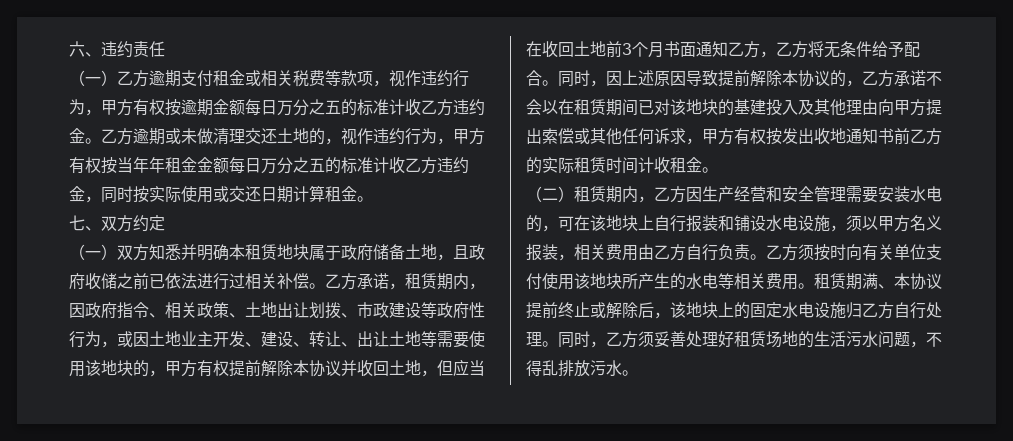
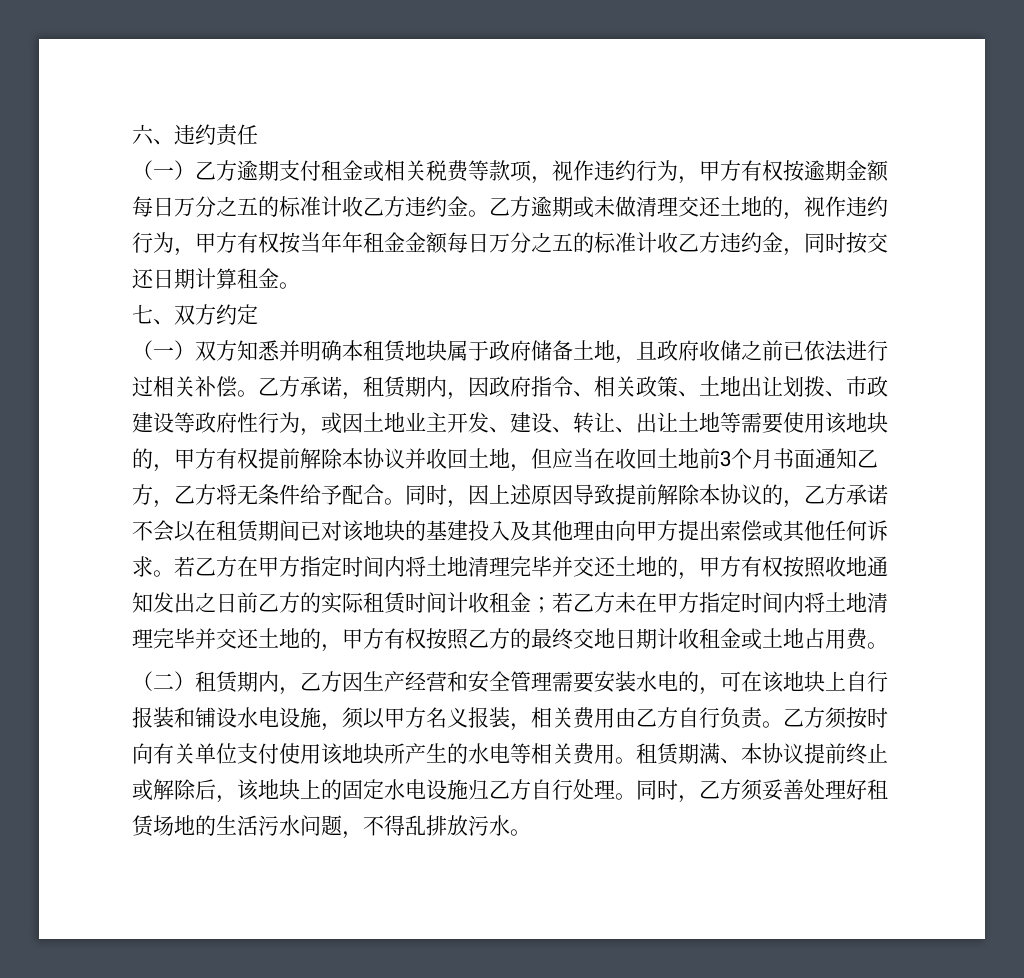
- 乙方逾期或未做清理交还土地的，视作违约行为，甲方有权按当年年租金金额每日万分之五的标准计收乙方违约金，同时按实际使用或交还日期计算租金。
+ 乙方逾期或未做清理交还土地的，视作违约行为，甲方有权按当年年租金金额每日万分之五的标准计收乙方违约金，同时按交还日期计算租金。
- 同时，因上述原因导致提前解除本协议的，乙方承诺不会以在租赁期间已对该地块的基建投入及其他理由向甲方提出索偿或其他任何诉求，甲方有权按发出收地通知书前乙方的实际租赁时间计收租金。
+ 同时，因上述原因导致提前解除本协议的，乙方承诺不会以在租赁期间已对该地块的基建投入及其他理由向甲方提出索偿或其他任何诉求。若乙方在甲方指定时间内将土地清理完毕并交还土地的，甲方有权按照收地通知发出之日前乙方的实际租赁时间计收租金；若乙方未在甲方指定时间内将土地清理完毕并交还土地的，甲方有权按照乙方的最终交地日期计收租金或土地占用费。

